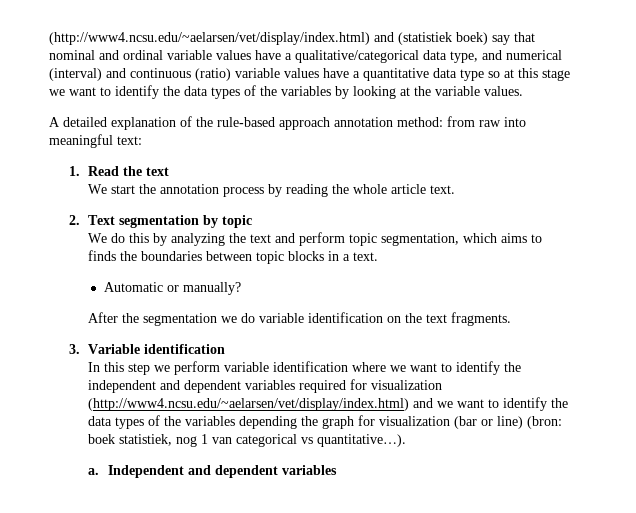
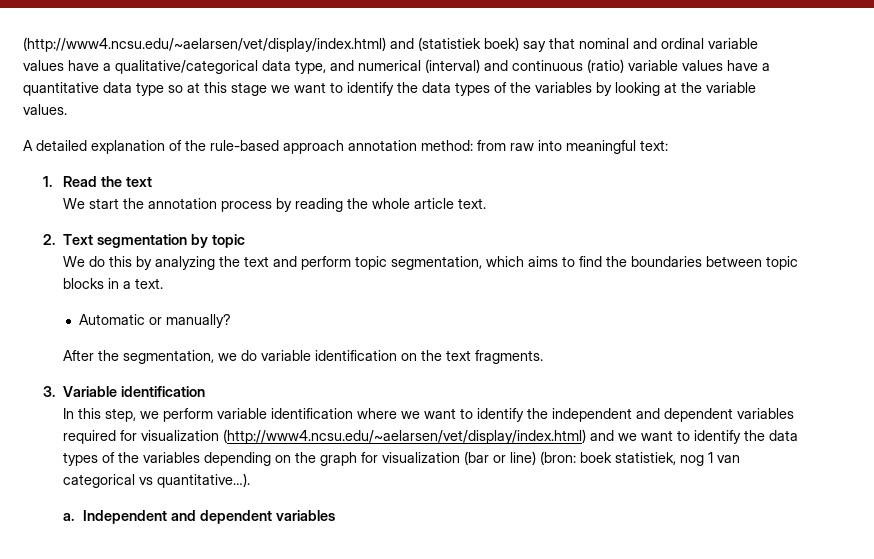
- We do this by analyzing the text and perform topic segmentation, which aims to finds the boundaries between topic blocks in a text.
+ We do this by analyzing the text and perform topic segmentation, which aims to find the boundaries between topic blocks in a text.
- After the segmentation we do variable identification on the text fragments.
+ After the segmentation, we do variable identification on the text fragments.
- In this step we perform variable identification where we want to identify the independent and dependent variables required for visualization (http://www4.ncsu.edu/~aelarsen/vet/display/index.html) and we want to identify the data types of the variables depending the graph for visualization (bar or line) (bron: boek statistiek, nog 1 van categorical vs quantitative…).
+ In this step, we perform variable identification where we want to identify the independent and dependent variables required for visualization (http://www4.ncsu.edu/~aelarsen/vet/display/index.html) and we want to identify the data types of the variables depending on the graph for visualization (bar or line) (bron: boek statistiek, nog 1 van categorical vs quantitative…).

